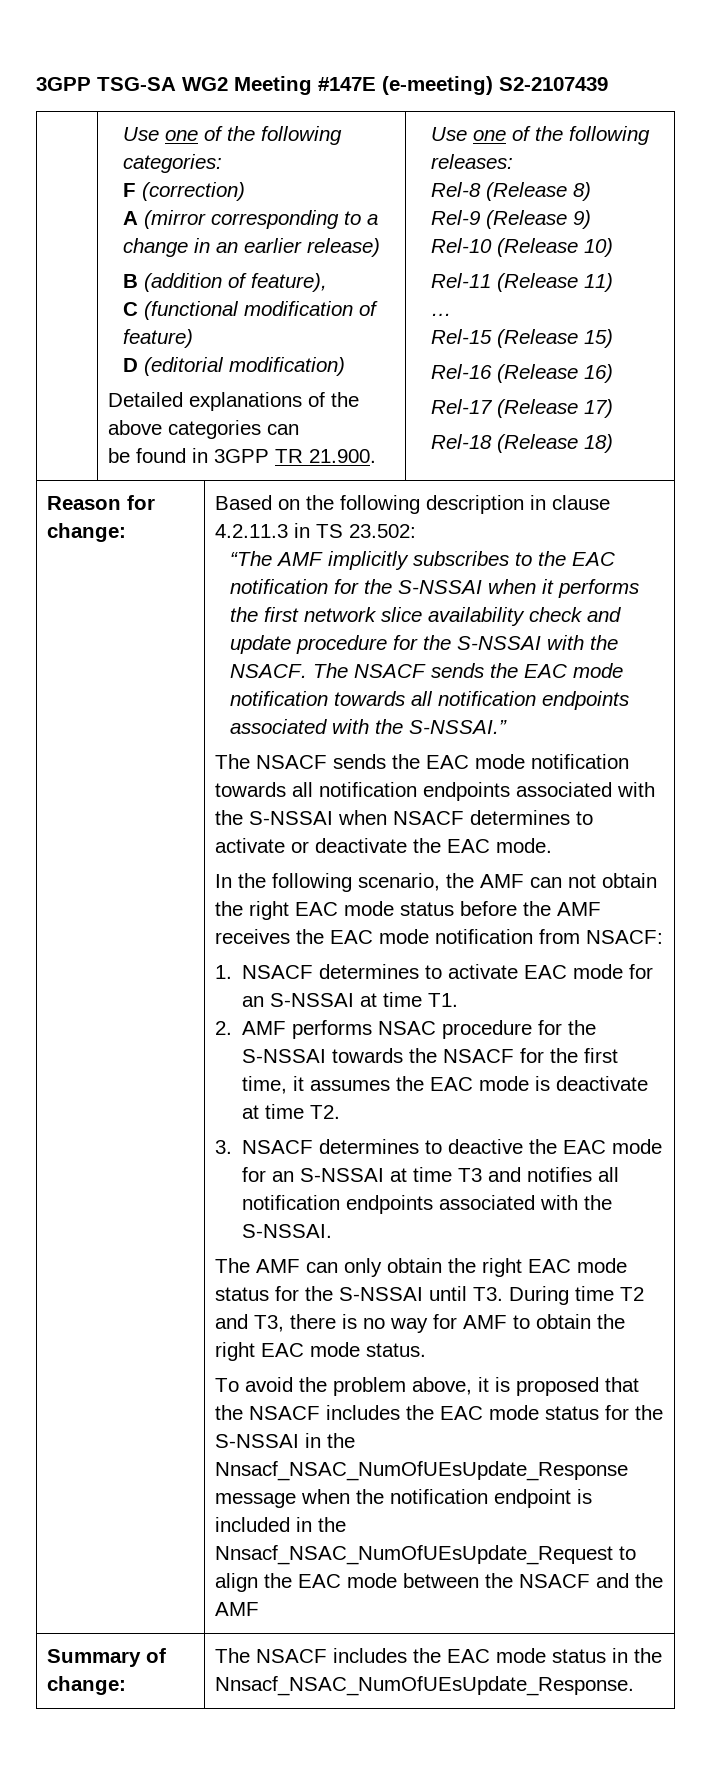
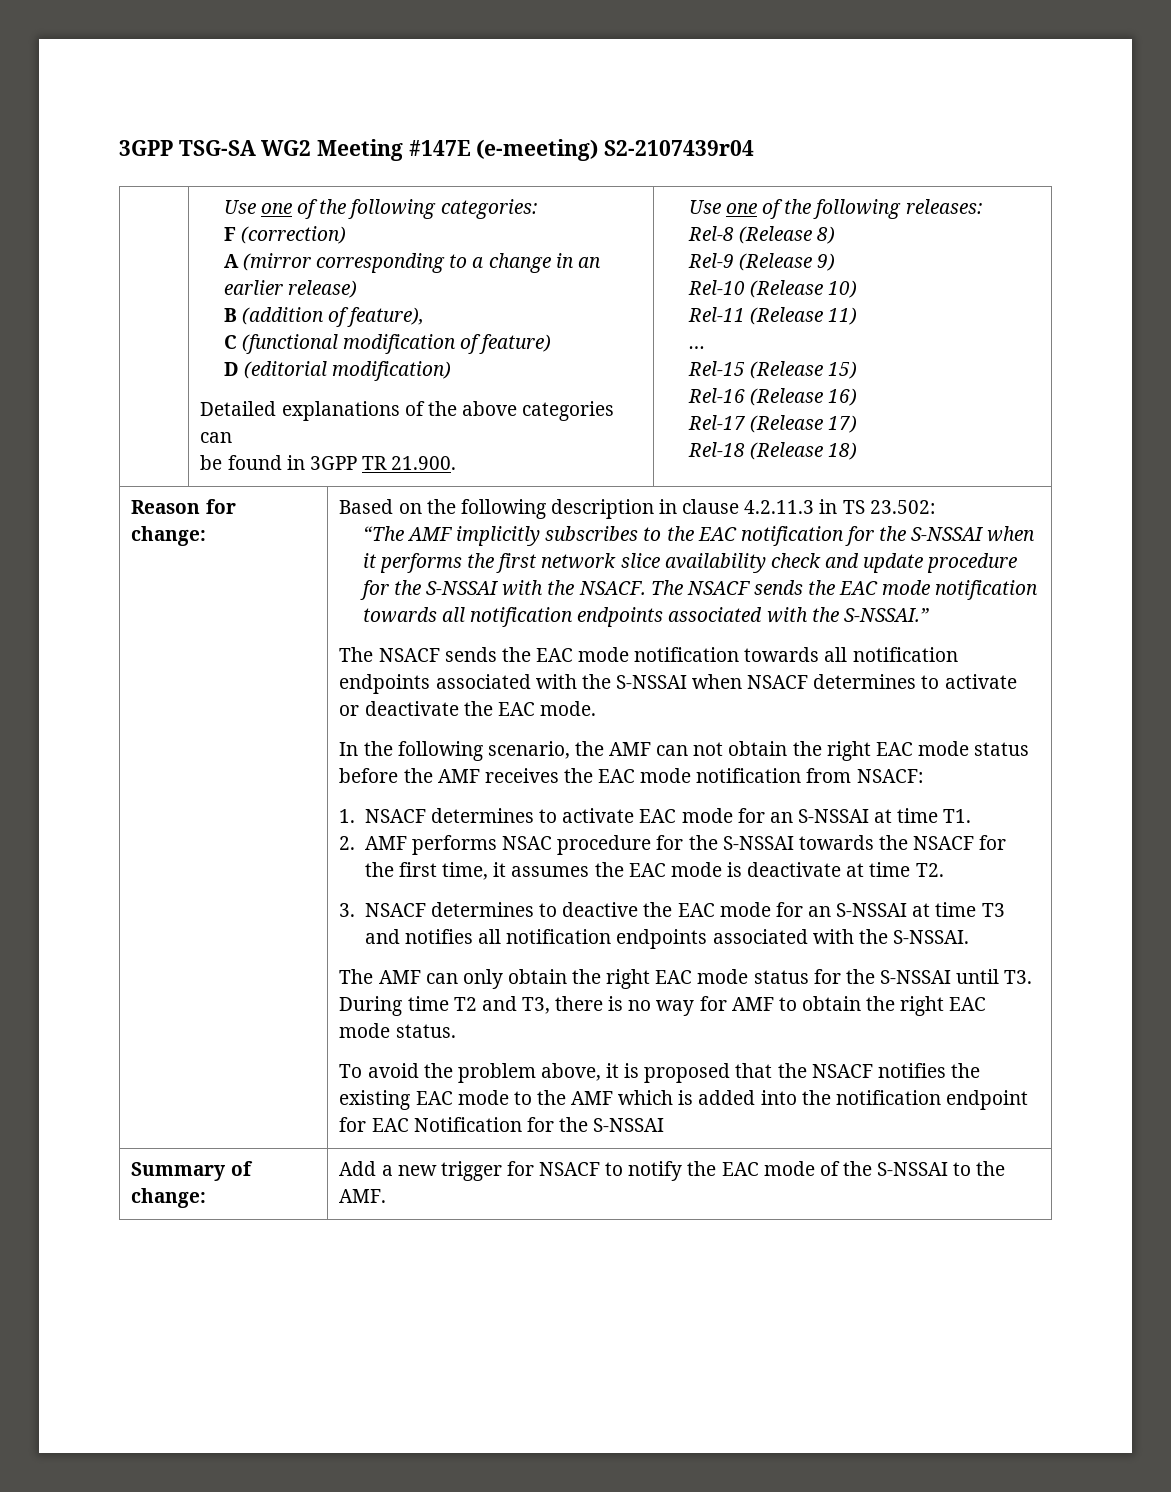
- 3GPP TSG-SA WG2 Meeting #147E (e-meeting) S2-2107439
+ 3GPP TSG-SA WG2 Meeting #147E (e-meeting) S2-2107439r04
- To avoid the problem above, it is proposed that the NSACF includes the EAC mode status for the S-NSSAI in the Nnsacf_NSAC_NumOfUEsUpdate_Response message when the notification endpoint is included in the Nnsacf_NSAC_NumOfUEsUpdate_Request to align the EAC mode between the NSACF and the AMF
- Summary of change: | The NSACF includes the EAC mode status in the Nnsacf_NSAC_NumOfUEsUpdate_Response.
+ To avoid the problem above, it is proposed that the NSACF notifies the existing EAC mode to the AMF which is added into the notification endpoint for EAC Notification for the S-NSSAI
+ Summary of change: | Add a new trigger for NSACF to notify the EAC mode of the S-NSSAI to the AMF.

